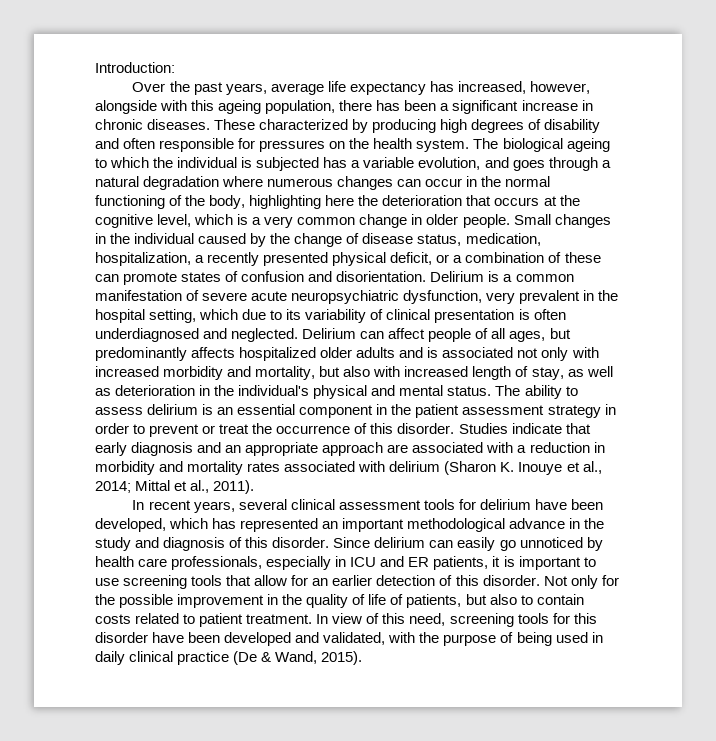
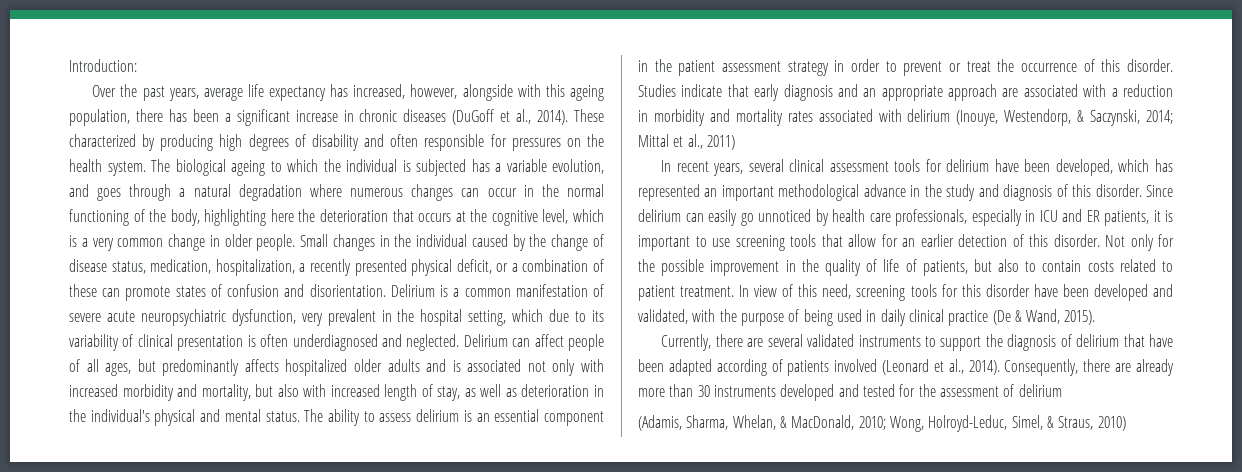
- Over the past years, average life expectancy has increased, however, alongside with this ageing population, there has been a significant increase in chronic diseases.
+ Over the past years, average life expectancy has increased, however, alongside with this ageing population, there has been a significant increase in chronic diseases (DuGoff et al., 2014).
- Studies indicate that early diagnosis and an appropriate approach are associated with a reduction in morbidity and mortality rates associated with delirium (Sharon K. Inouye et al., 2014; Mittal et al., 2011).
+ Studies indicate that early diagnosis and an appropriate approach are associated with a reduction in morbidity and mortality rates associated with delirium (Inouye, Westendorp, & Saczynski, 2014; Mittal et al., 2011)
+ Currently, there are several validated instruments to support the diagnosis of delirium that have been adapted according of patients involved (Leonard et al., 2014). Consequently, there are already more than 30 instruments developed and tested for the assessment of delirium
+ (Adamis, Sharma, Whelan, & MacDonald, 2010; Wong, Holroyd-Leduc, Simel, & Straus, 2010)

